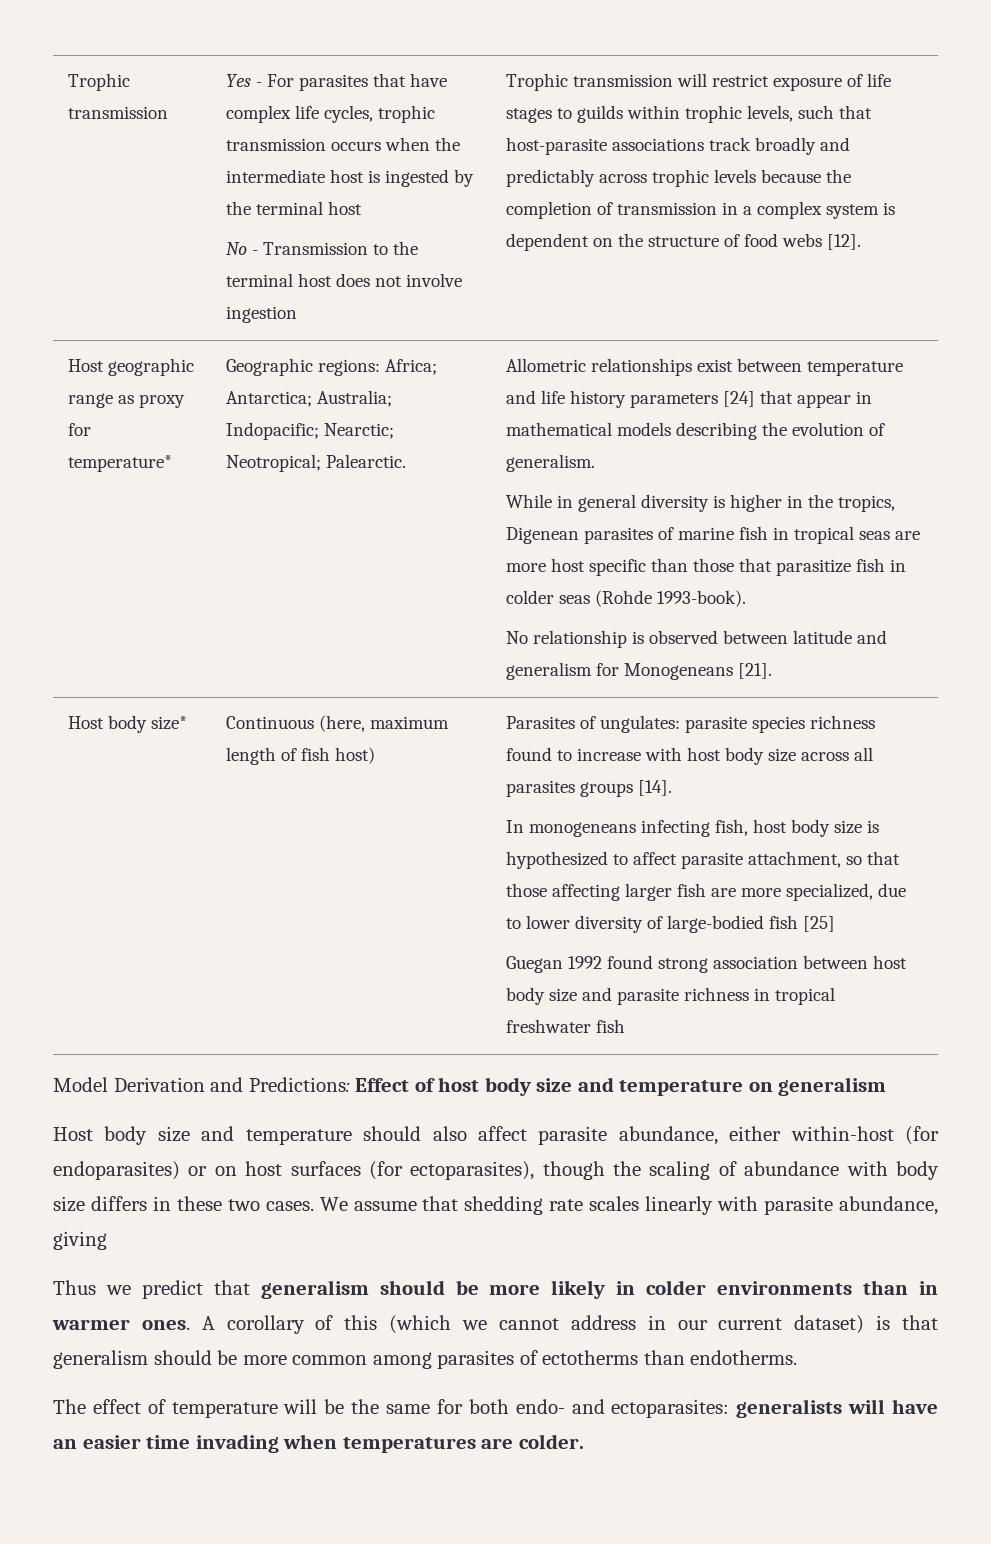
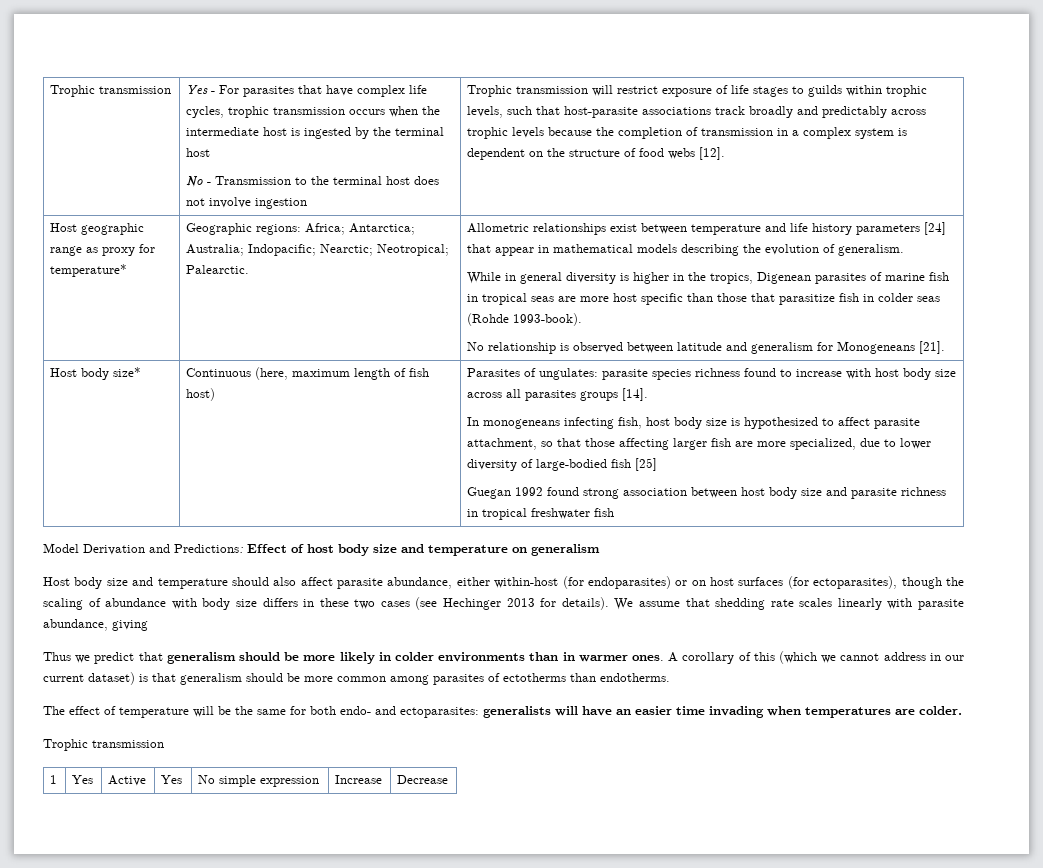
- Host body size and temperature should also affect parasite abundance, either within-host (for endoparasites) or on host surfaces (for ectoparasites), though the scaling of abundance with body size differs in these two cases.
+ Host body size and temperature should also affect parasite abundance, either within-host (for endoparasites) or on host surfaces (for ectoparasites), though the scaling of abundance with body size differs in these two cases (see Hechinger 2013 for details).
  The effect of temperature will be the same for both endo- and ectoparasites: generalists will have an easier time invading when temperatures are colder.
+ Trophic transmission
+ 1 | Yes | Active | Yes | No simple expression | Increase | Decrease

